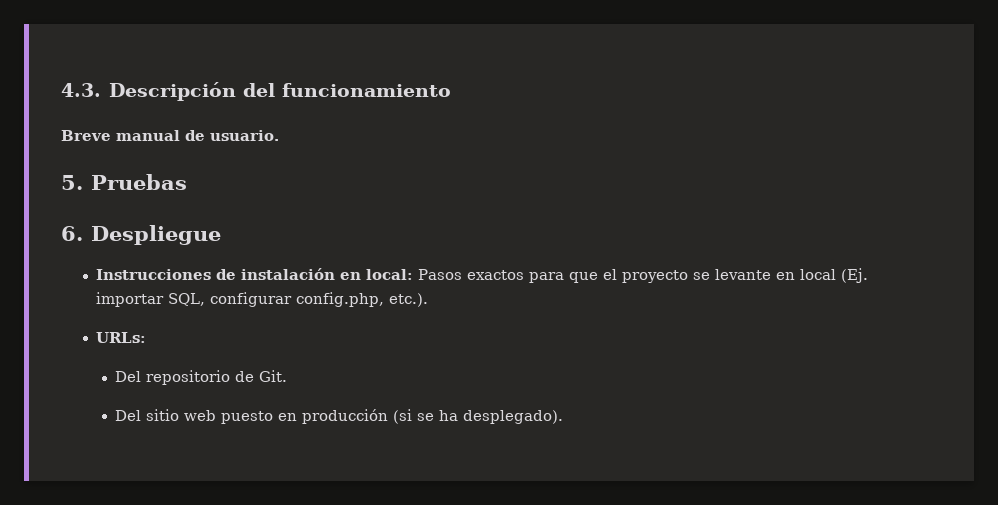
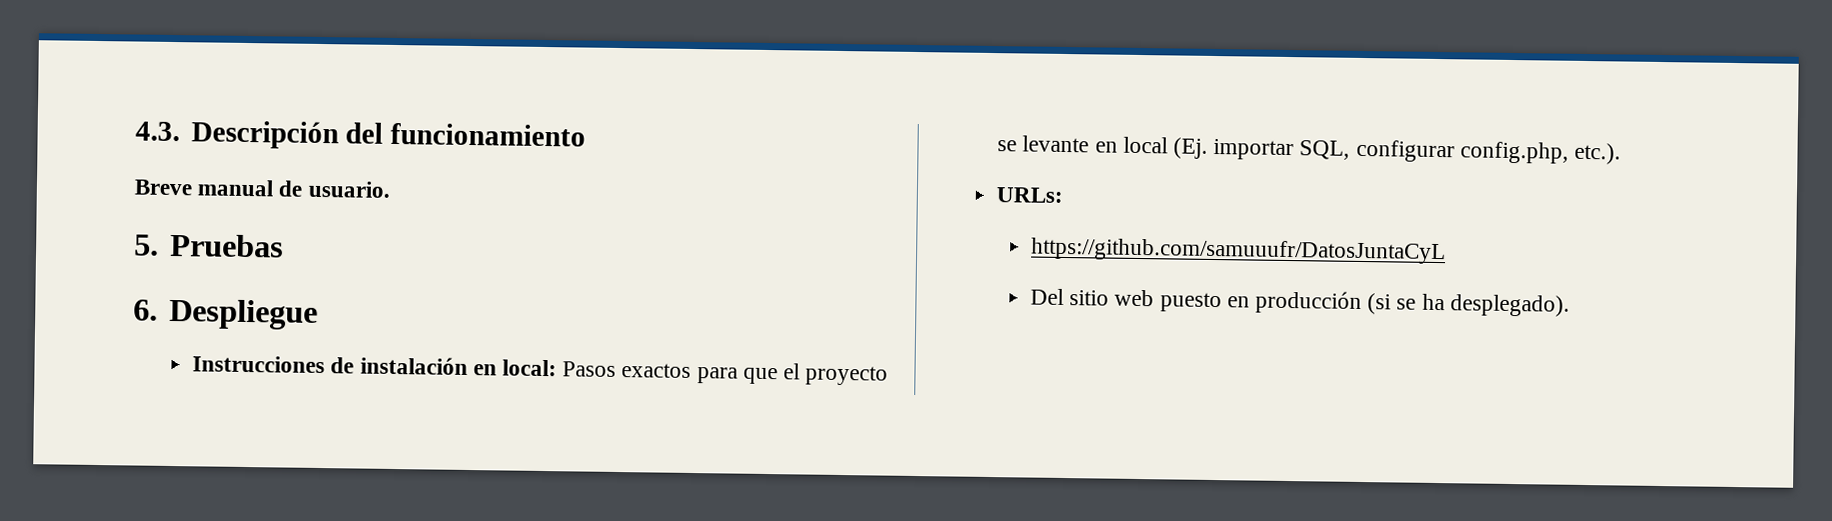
- Del repositorio de Git.
+ https://github.com/samuuufr/DatosJuntaCyL

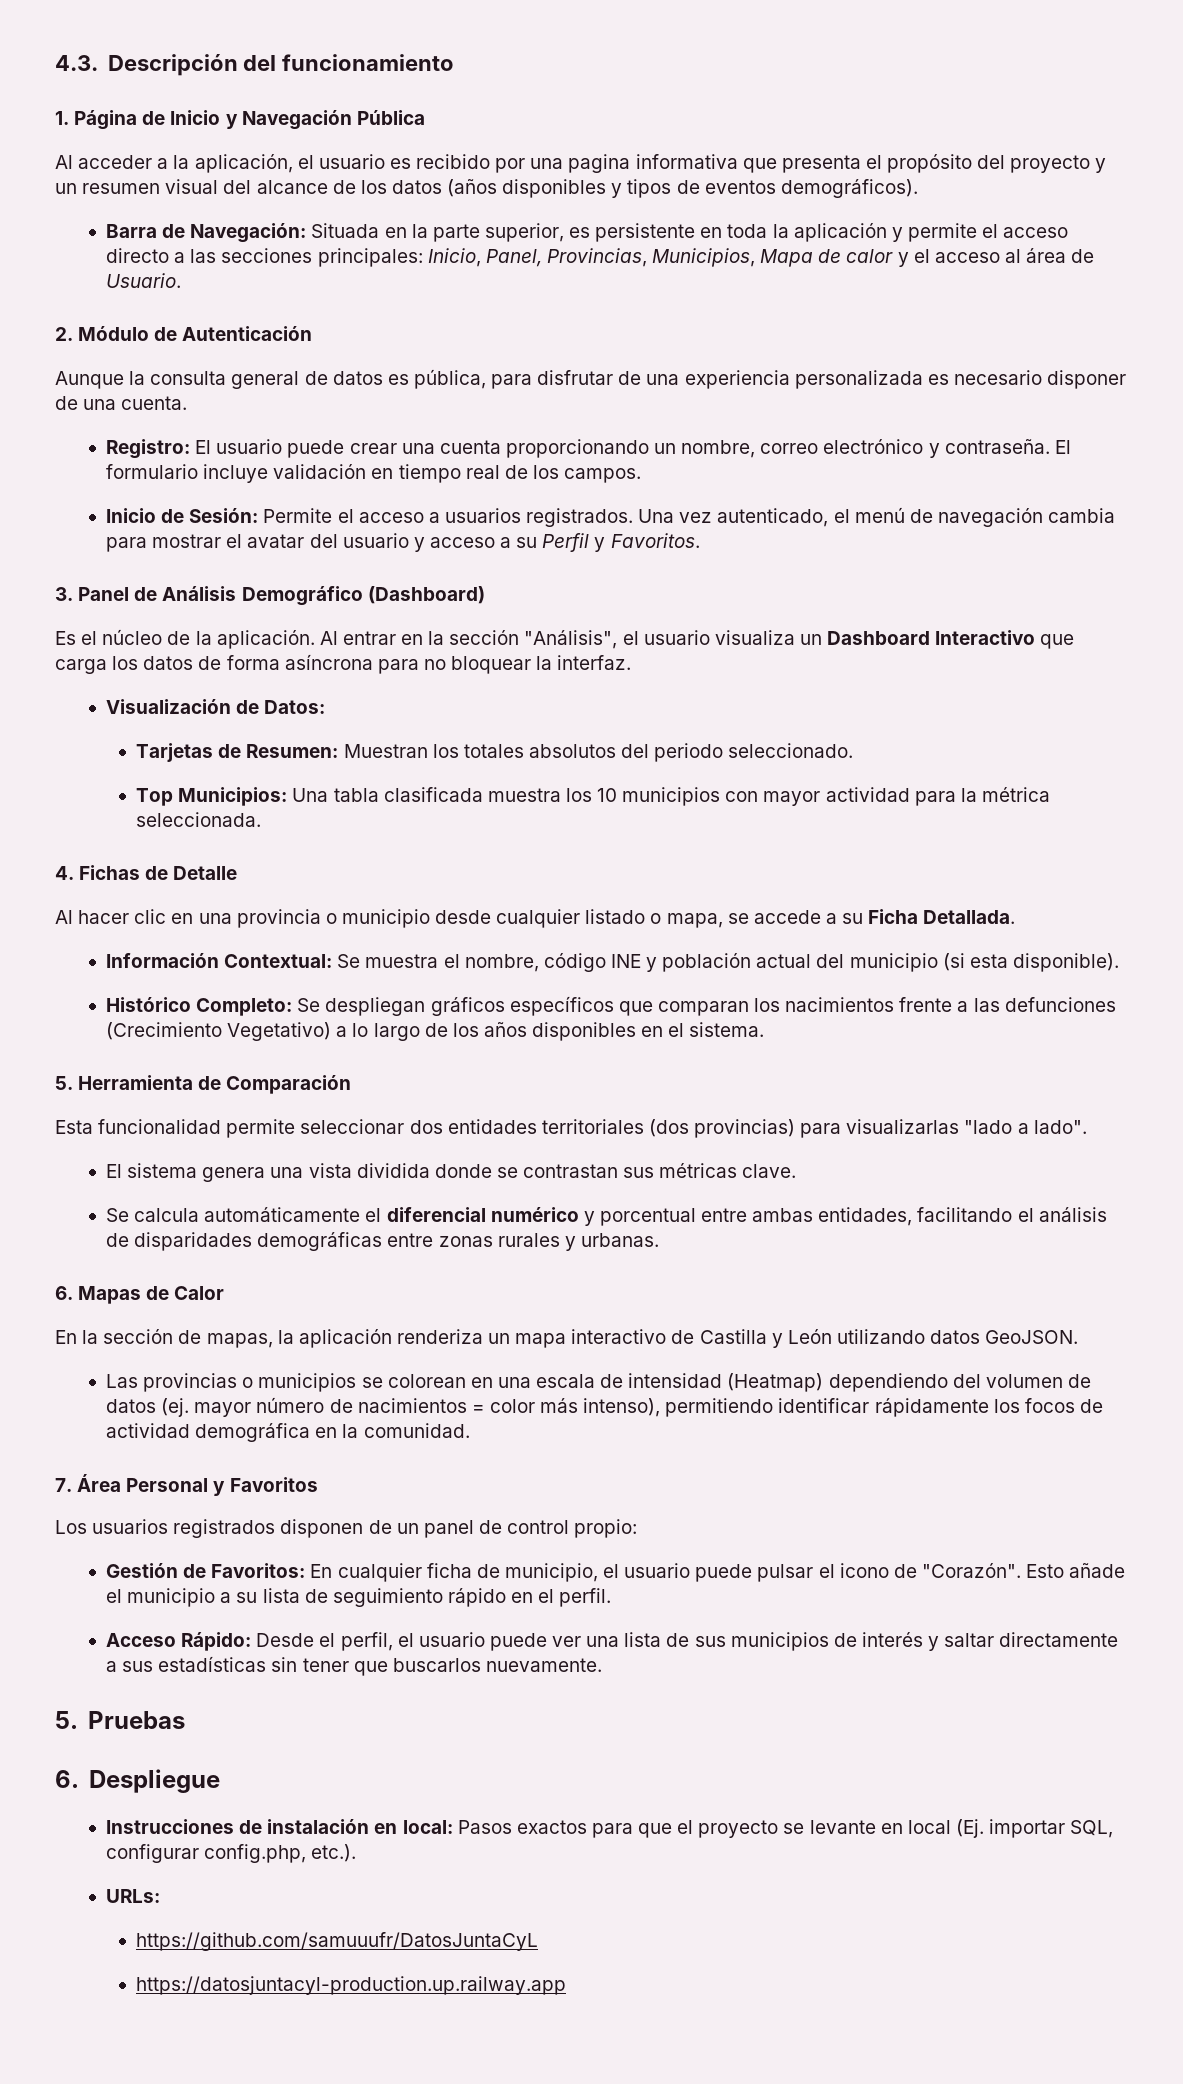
- Breve manual de usuario.
+ 1. Página de Inicio y Navegación Pública
+ Al acceder a la aplicación, el usuario es recibido por una pagina informativa que presenta el propósito del proyecto y un resumen visual del alcance de los datos (años disponibles y tipos de eventos demográficos).
+ Barra de Navegación: Situada en la parte superior, es persistente en toda la aplicación y permite el acceso directo a las secciones principales: Inicio, Panel, Provincias, Municipios, Mapa de calor y el acceso al área de Usuario.
+ 2. Módulo de Autenticación
+ Aunque la consulta general de datos es pública, para disfrutar de una experiencia personalizada es necesario disponer de una cuenta.
+ Registro: El usuario puede crear una cuenta proporcionando un nombre, correo electrónico y contraseña. El formulario incluye validación en tiempo real de los campos.
+ Inicio de Sesión: Permite el acceso a usuarios registrados. Una vez autenticado, el menú de navegación cambia para mostrar el avatar del usuario y acceso a su Perfil y Favoritos.
+ 3. Panel de Análisis Demográfico (Dashboard)
+ Es el núcleo de la aplicación. Al entrar en la sección "Análisis", el usuario visualiza un Dashboard Interactivo que carga los datos de forma asíncrona para no bloquear la interfaz.
+ Visualización de Datos:
+ Tarjetas de Resumen: Muestran los totales absolutos del periodo seleccionado.
+ Top Municipios: Una tabla clasificada muestra los 10 municipios con mayor actividad para la métrica seleccionada.
+ 4. Fichas de Detalle
+ Al hacer clic en una provincia o municipio desde cualquier listado o mapa, se accede a su Ficha Detallada.
+ Información Contextual: Se muestra el nombre, código INE y población actual del municipio (si esta disponible).
+ Histórico Completo: Se despliegan gráficos específicos que comparan los nacimientos frente a las defunciones (Crecimiento Vegetativo) a lo largo de los años disponibles en el sistema.
+ 5. Herramienta de Comparación
+ Esta funcionalidad permite seleccionar dos entidades territoriales (dos provincias) para visualizarlas "lado a lado".
+ El sistema genera una vista dividida donde se contrastan sus métricas clave.
+ Se calcula automáticamente el diferencial numérico y porcentual entre ambas entidades, facilitando el análisis de disparidades demográficas entre zonas rurales y urbanas.
+ 6. Mapas de Calor
+ En la sección de mapas, la aplicación renderiza un mapa interactivo de Castilla y León utilizando datos GeoJSON.
+ Las provincias o municipios se colorean en una escala de intensidad (Heatmap) dependiendo del volumen de datos (ej. mayor número de nacimientos = color más intenso), permitiendo identificar rápidamente los focos de actividad demográfica en la comunidad.
+ 7. Área Personal y Favoritos
+ Los usuarios registrados disponen de un panel de control propio:
+ Gestión de Favoritos: En cualquier ficha de municipio, el usuario puede pulsar el icono de "Corazón". Esto añade el municipio a su lista de seguimiento rápido en el perfil.
+ Acceso Rápido: Desde el perfil, el usuario puede ver una lista de sus municipios de interés y saltar directamente a sus estadísticas sin tener que buscarlos nuevamente.
- Del sitio web puesto en producción (si se ha desplegado).
+ https://datosjuntacyl-production.up.railway.app

